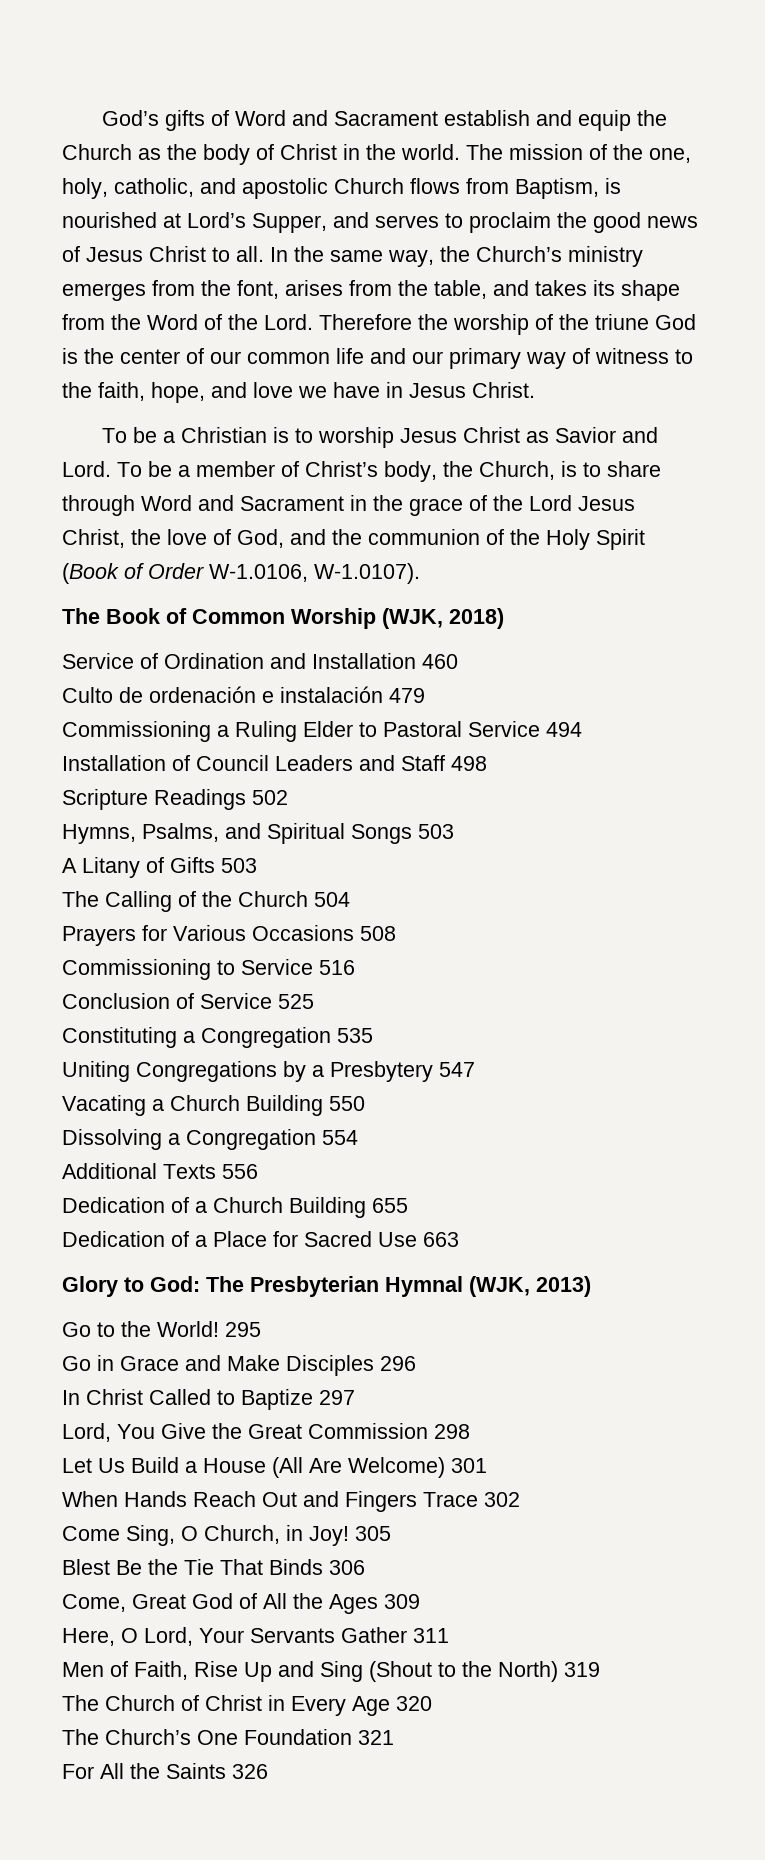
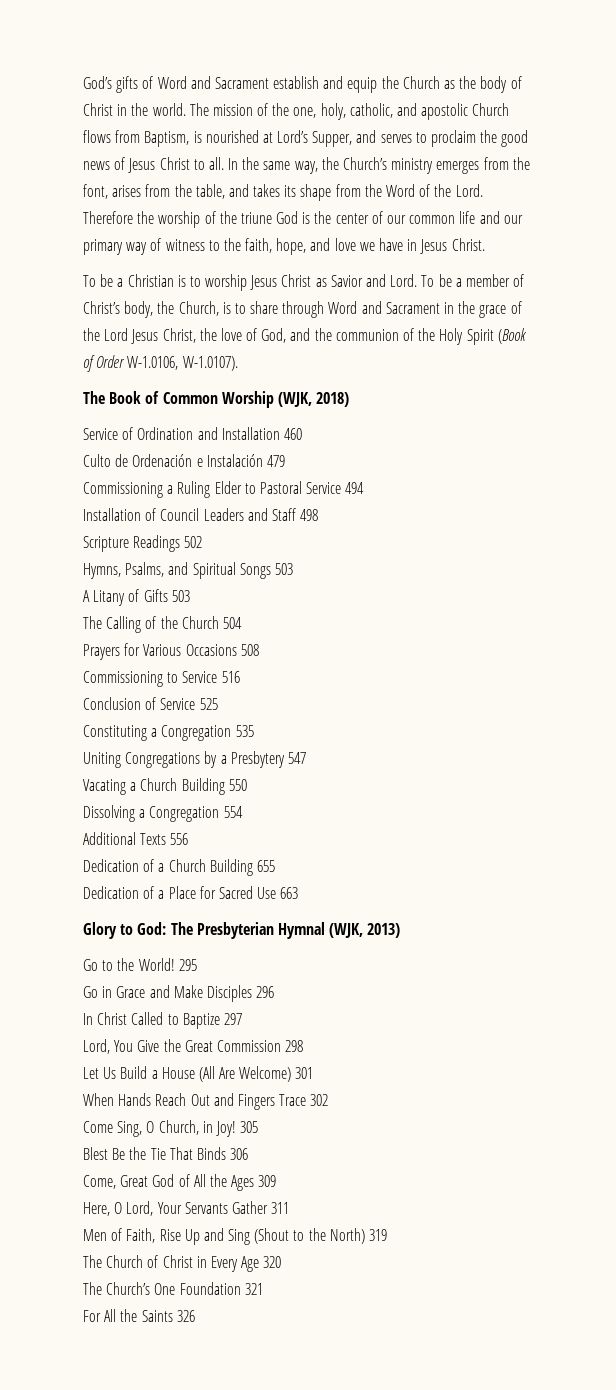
- Culto de ordenación e instalación 479
+ Culto de Ordenación e Instalación 479

